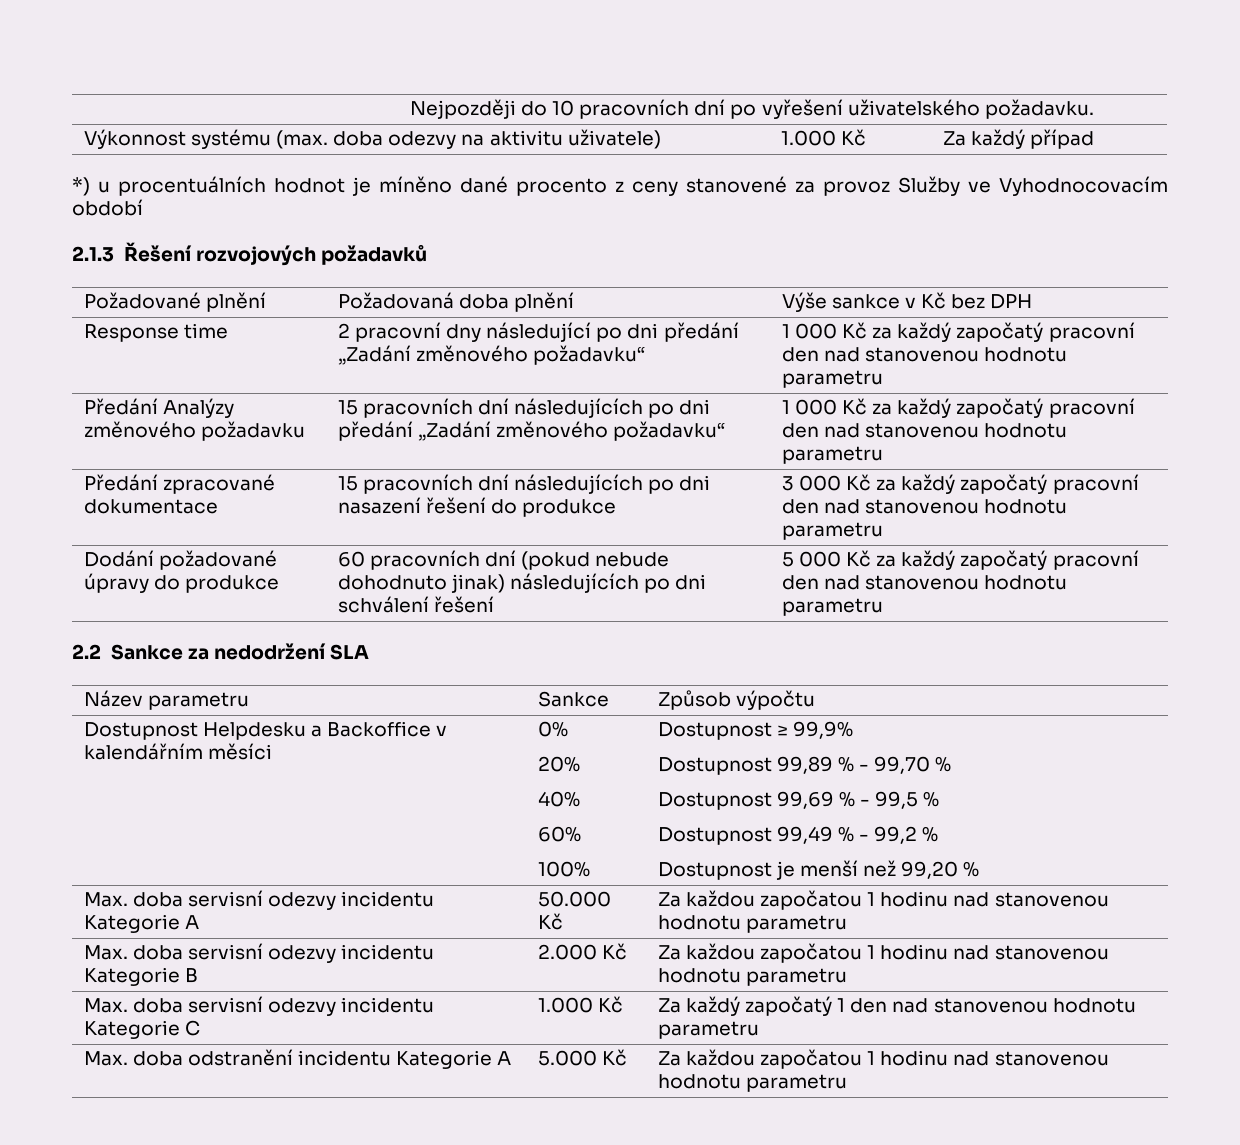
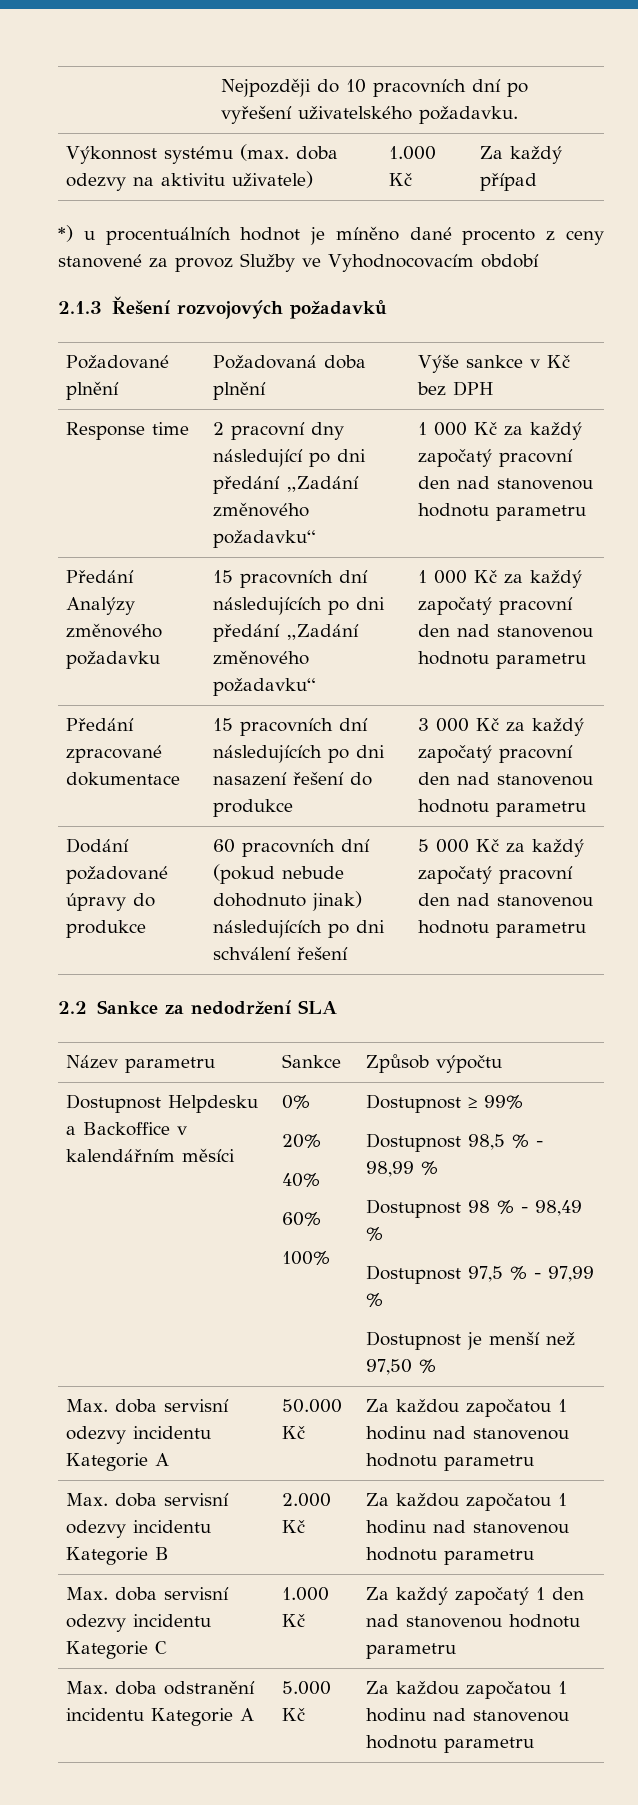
  Dostupnost Helpdesku a Backoffice v kalendářním měsíci | 0%
  20%
  40%
  60%
- 100% | Dostupnost ≥ 99,9%
- Dostupnost 99,89 % - 99,70 %
- Dostupnost 99,69 % - 99,5 %
- Dostupnost 99,49 % - 99,2 %
- Dostupnost je menší než 99,20 %
+ 100% | Dostupnost ≥ 99%
+ Dostupnost 98,5 % - 98,99 %
+ Dostupnost 98 % - 98,49 %
+ Dostupnost 97,5 % - 97,99 %
+ Dostupnost je menší než 97,50 %

